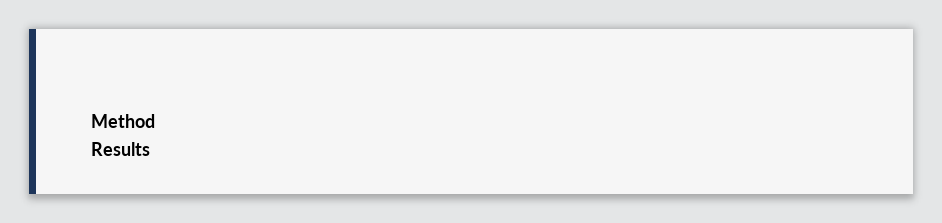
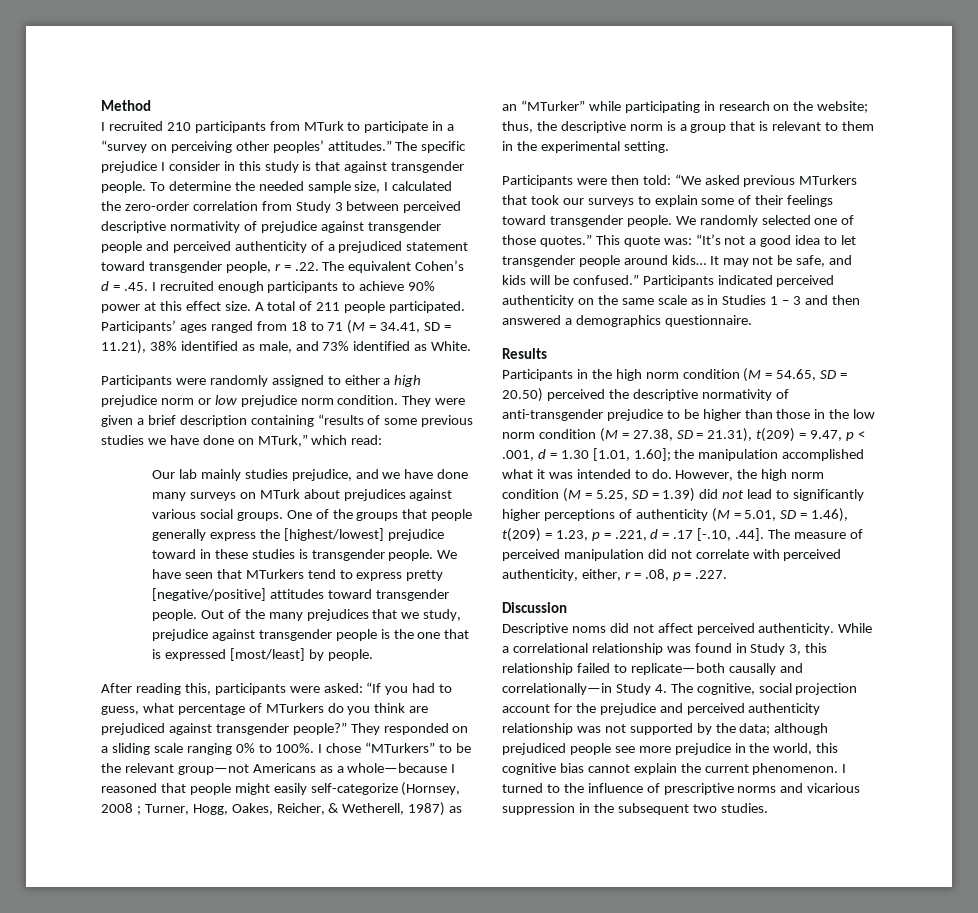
+ I recruited 210 participants from MTurk to participate in a “survey on perceiving other peoples’ attitudes.” The specific prejudice I consider in this study is that against transgender people. To determine the needed sample size, I calculated the zero-order correlation from Study 3 between perceived descriptive normativity of prejudice against transgender people and perceived authenticity of a prejudiced statement toward transgender people, r = .22. The equivalent Cohen’s d = .45. I recruited enough participants to achieve 90% power at this effect size. A total of 211 people participated. Participants’ ages ranged from 18 to 71 (M = 34.41, SD = 11.21), 38% identified as male, and 73% identified as White.
+ Participants were randomly assigned to either a high prejudice norm or low prejudice norm condition. They were given a brief description containing “results of some previous studies we have done on MTurk,” which read:
+ Our lab mainly studies prejudice, and we have done many surveys on MTurk about prejudices against various social groups. One of the groups that people generally express the [highest/lowest] prejudice toward in these studies is transgender people. We have seen that MTurkers tend to express pretty [negative/positive] attitudes toward transgender people. Out of the many prejudices that we study, prejudice against transgender people is the one that is expressed [most/least] by people.
+ After reading this, participants were asked: “If you had to guess, what percentage of MTurkers do you think are prejudiced against transgender people?” They responded on a sliding scale ranging 0% to 100%. I chose “MTurkers” to be the relevant group—not Americans as a whole—because I reasoned that people might easily self-categorize (Hornsey, 2008 ; Turner, Hogg, Oakes, Reicher, & Wetherell, 1987) as an “MTurker” while participating in research on the website; thus, the descriptive norm is a group that is relevant to them in the experimental setting.
+ Participants were then told: “We asked previous MTurkers that took our surveys to explain some of their feelings toward transgender people. We randomly selected one of those quotes.” This quote was: “It’s not a good idea to let transgender people around kids… It may not be safe, and kids will be confused.” Participants indicated perceived authenticity on the same scale as in Studies 1 – 3 and then answered a demographics questionnaire.
  Results
+ Participants in the high norm condition (M = 54.65, SD = 20.50) perceived the descriptive normativity of anti-transgender prejudice to be higher than those in the low norm condition (M = 27.38, SD = 21.31), t(209) = 9.47, p < .001, d = 1.30 [1.01, 1.60]; the manipulation accomplished what it was intended to do. However, the high norm condition (M = 5.25, SD = 1.39) did not lead to significantly higher perceptions of authenticity (M = 5.01, SD = 1.46), t(209) = 1.23, p = .221, d = .17 [-.10, .44]. The measure of perceived manipulation did not correlate with perceived authenticity, either, r = .08, p = .227.
+ Discussion
+ Descriptive noms did not affect perceived authenticity. While a correlational relationship was found in Study 3, this relationship failed to replicate—both causally and correlationally—in Study 4. The cognitive, social projection account for the prejudice and perceived authenticity relationship was not supported by the data; although prejudiced people see more prejudice in the world, this cognitive bias cannot explain the current phenomenon. I turned to the influence of prescriptive norms and vicarious suppression in the subsequent two studies.

